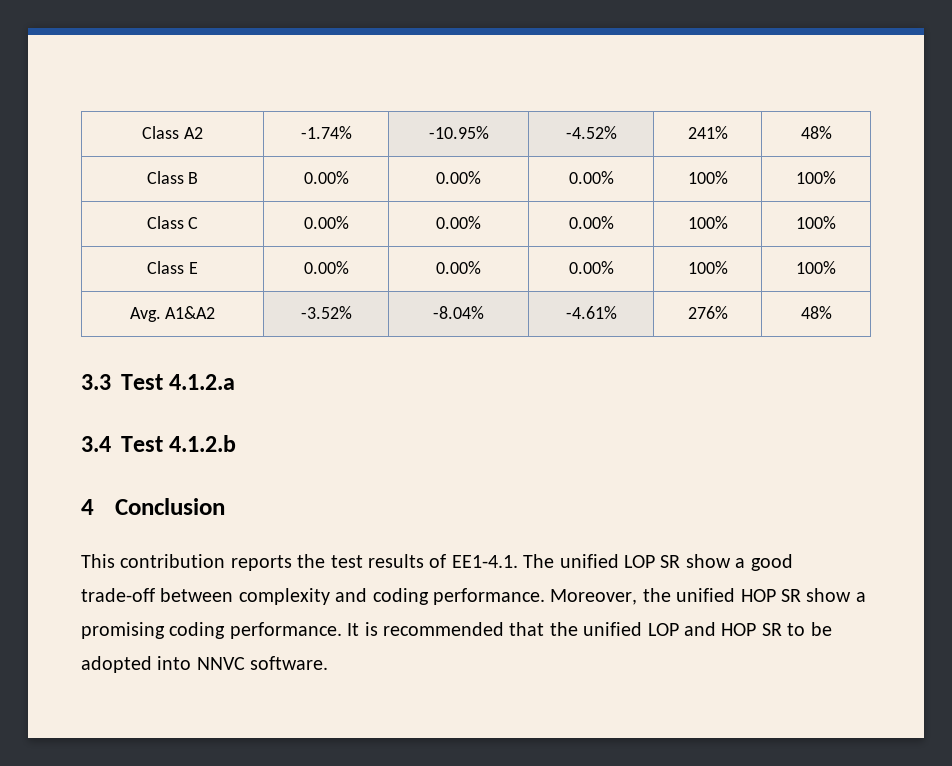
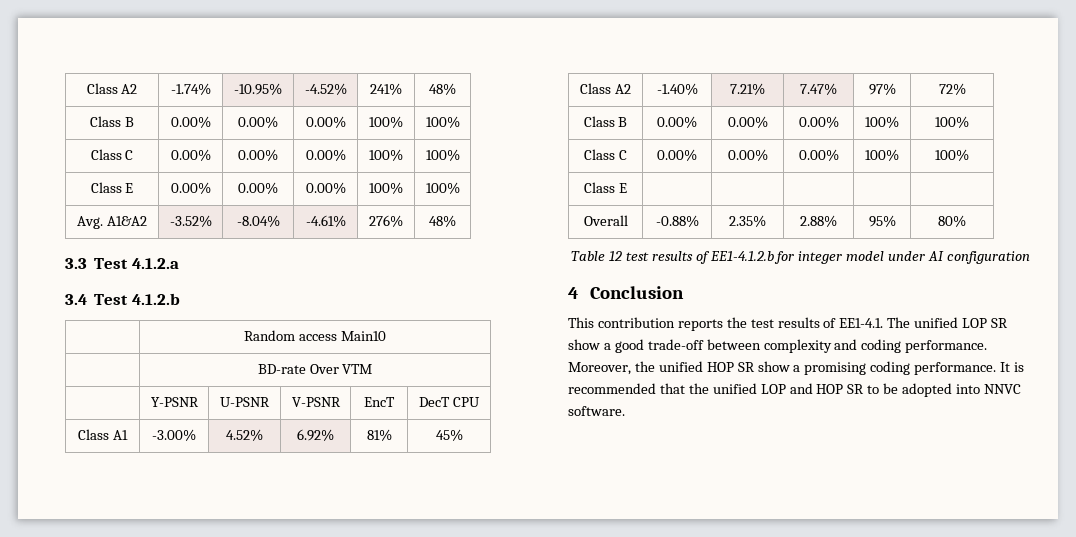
+ | Random access Main10
+ | BD-rate Over VTM
+ | Y-PSNR | U-PSNR | V-PSNR | EncT | DecT CPU
+ Class A1 | -3.00% | 4.52% | 6.92% | 81% | 45%
+ Class A2 | -1.40% | 7.21% | 7.47% | 97% | 72%
+ Class B | 0.00% | 0.00% | 0.00% | 100% | 100%
+ Class C | 0.00% | 0.00% | 0.00% | 100% | 100%
+ Class E | | | | |
+ Overall | -0.88% | 2.35% | 2.88% | 95% | 80%
+ Table 12 test results of EE1-4.1.2.b for integer model under AI configuration

